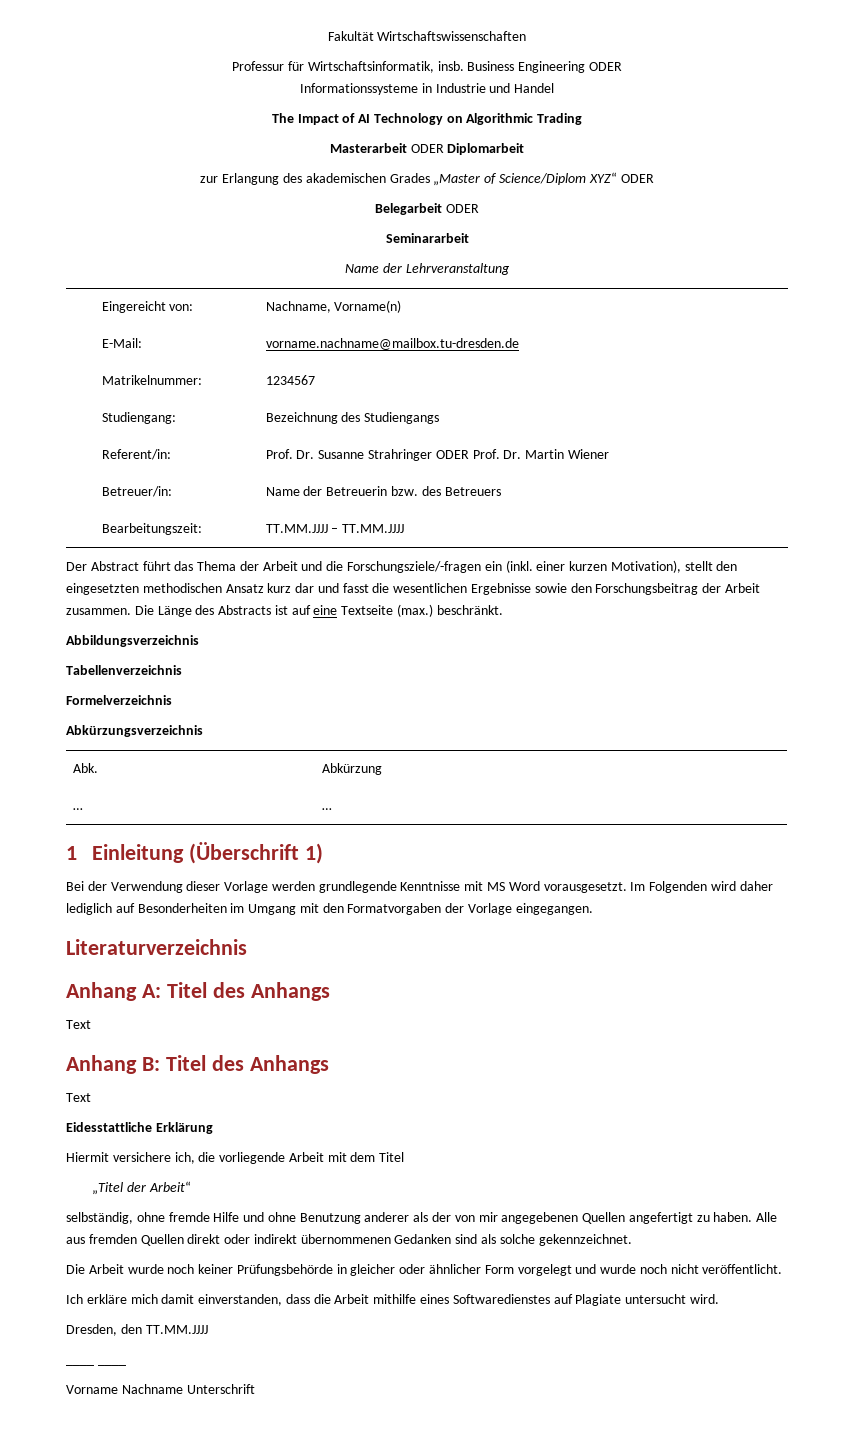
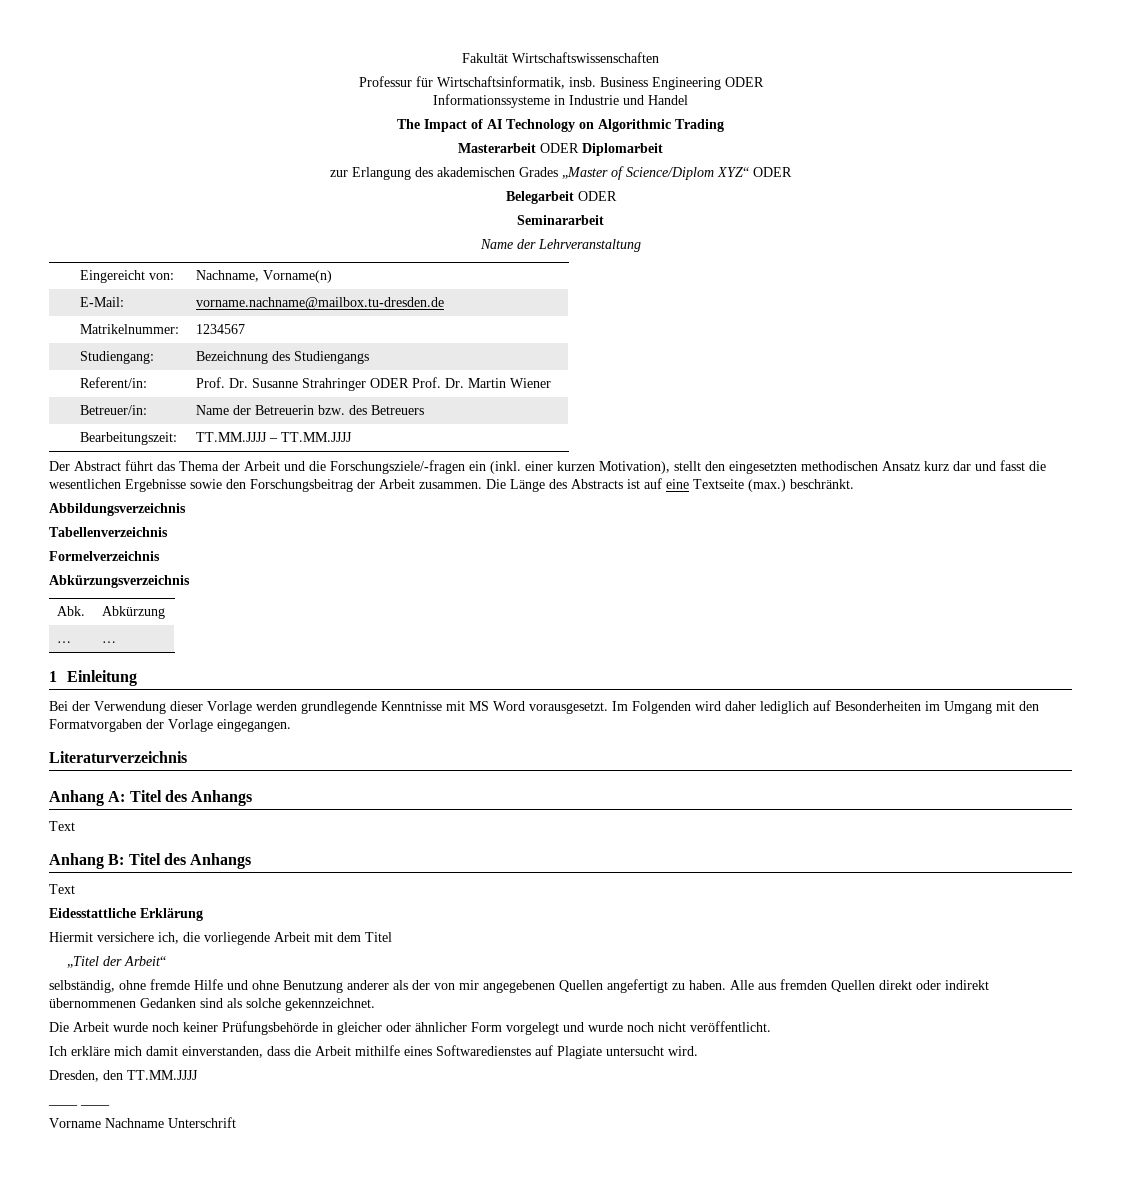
- 1 Einleitung (Überschrift 1)
+ 1 Einleitung

